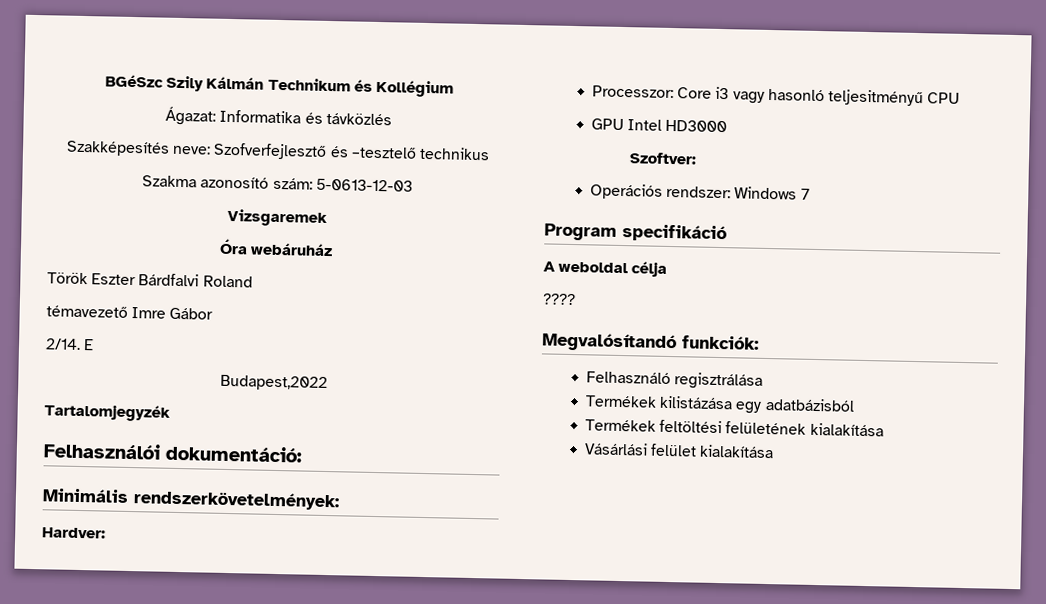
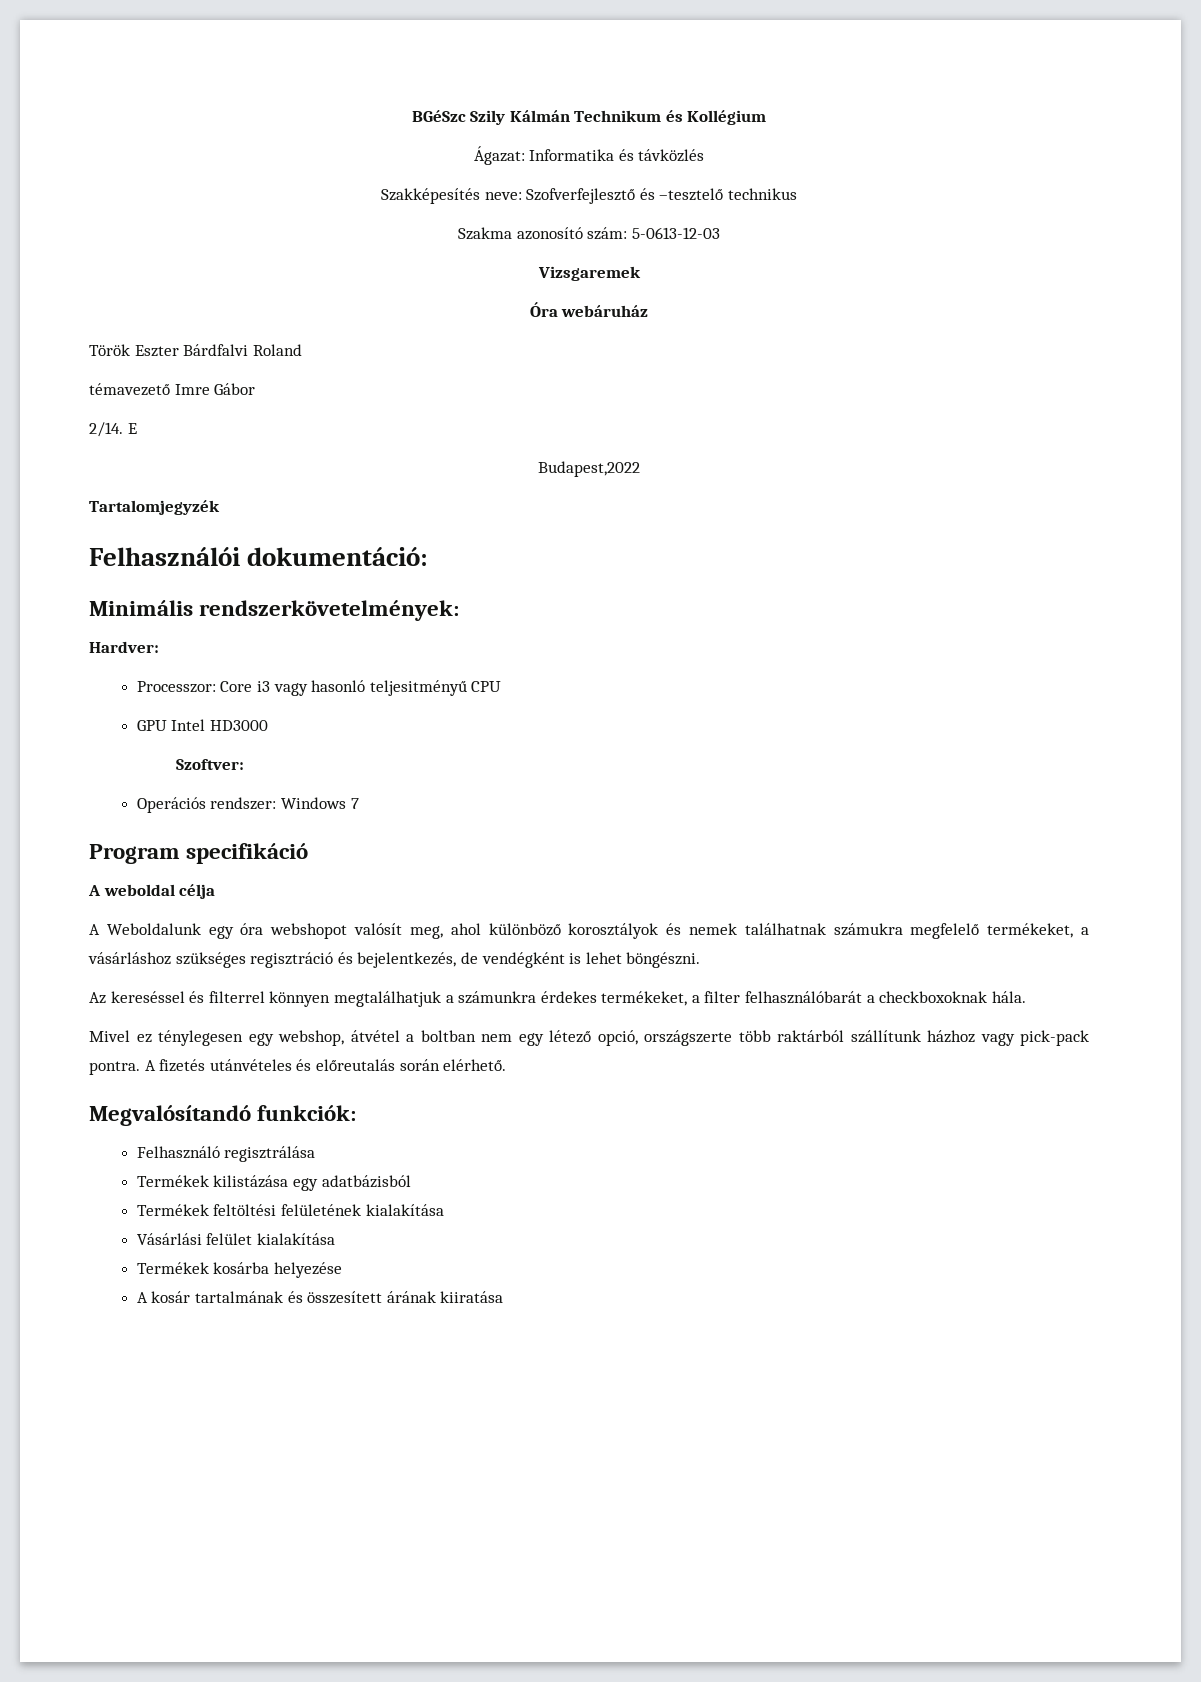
- ????
+ A Weboldalunk egy óra webshopot valósít meg, ahol különböző korosztályok és nemek találhatnak számukra megfelelő termékeket, a vásárláshoz szükséges regisztráció és bejelentkezés, de vendégként is lehet böngészni.
+ Az kereséssel és filterrel könnyen megtalálhatjuk a számunkra érdekes termékeket, a filter felhasználóbarát a checkboxoknak hála.
+ Mivel ez ténylegesen egy webshop, átvétel a boltban nem egy létező opció, országszerte több raktárból szállítunk házhoz vagy pick-pack pontra. A fizetés utánvételes és előreutalás során elérhető.
+ Termékek kosárba helyezése
+ A kosár tartalmának és összesített árának kiiratása

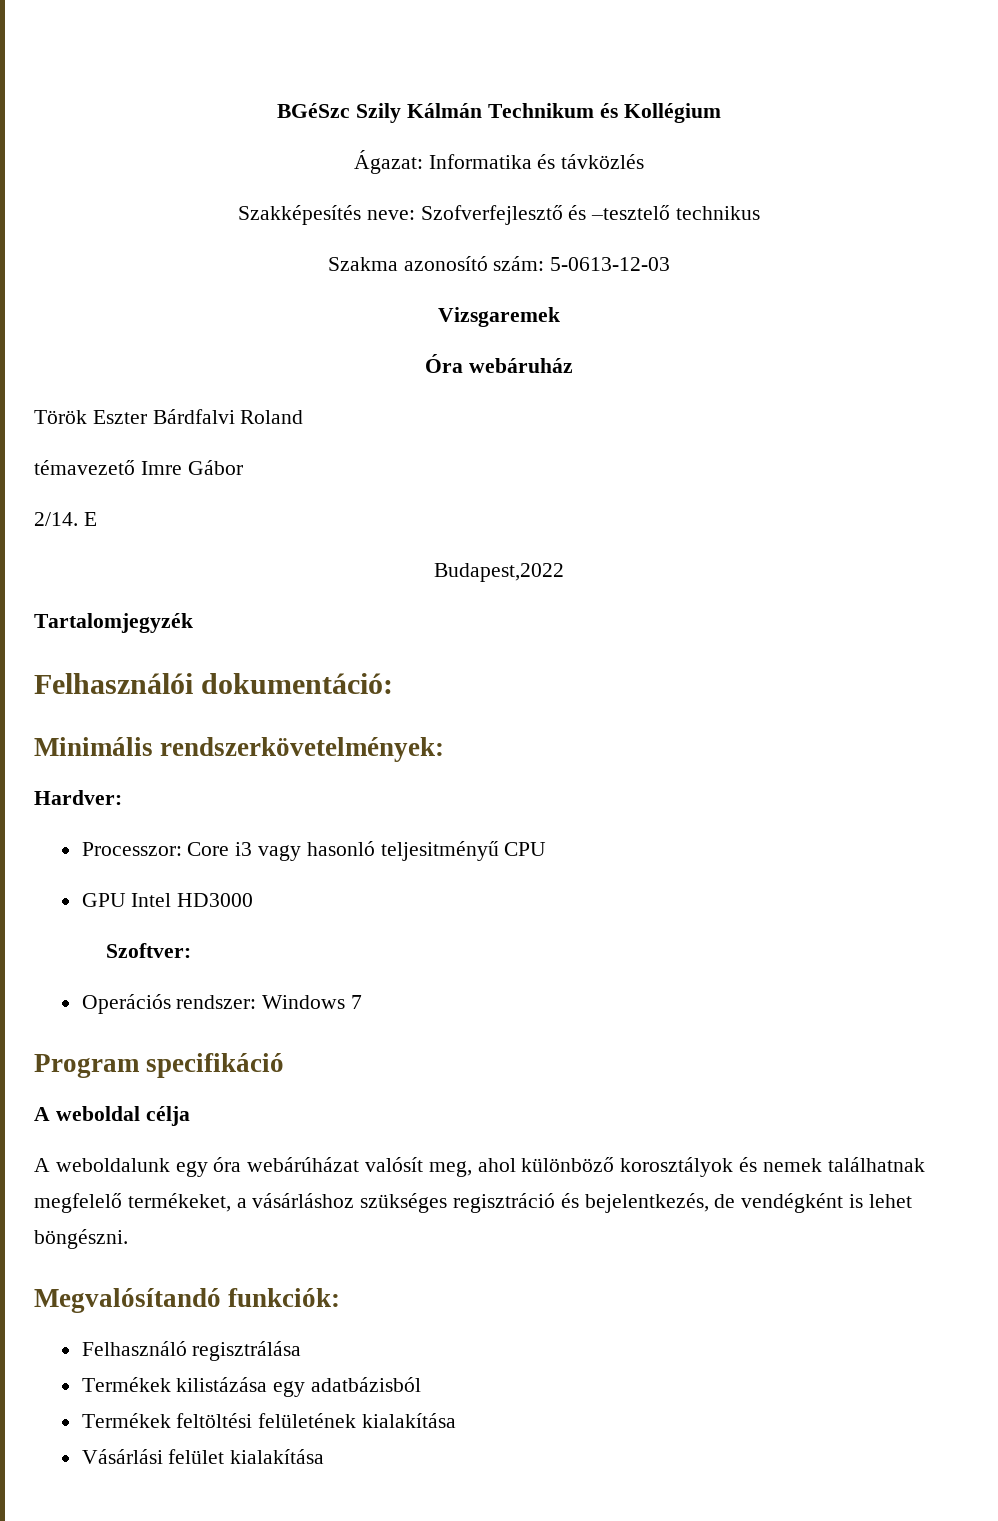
- A Weboldalunk egy óra webshopot valósít meg, ahol különböző korosztályok és nemek találhatnak számukra megfelelő termékeket, a vásárláshoz szükséges regisztráció és bejelentkezés, de vendégként is lehet böngészni.
+ A weboldalunk egy óra webárúházat valósít meg, ahol különböző korosztályok és nemek találhatnak megfelelő termékeket, a vásárláshoz szükséges regisztráció és bejelentkezés, de vendégként is lehet böngészni.
- Az kereséssel és filterrel könnyen megtalálhatjuk a számunkra érdekes termékeket, a filter felhasználóbarát a checkboxoknak hála.
- Mivel ez ténylegesen egy webshop, átvétel a boltban nem egy létező opció, országszerte több raktárból szállítunk házhoz vagy pick-pack pontra. A fizetés utánvételes és előreutalás során elérhető.
- Termékek kosárba helyezése
- A kosár tartalmának és összesített árának kiiratása

